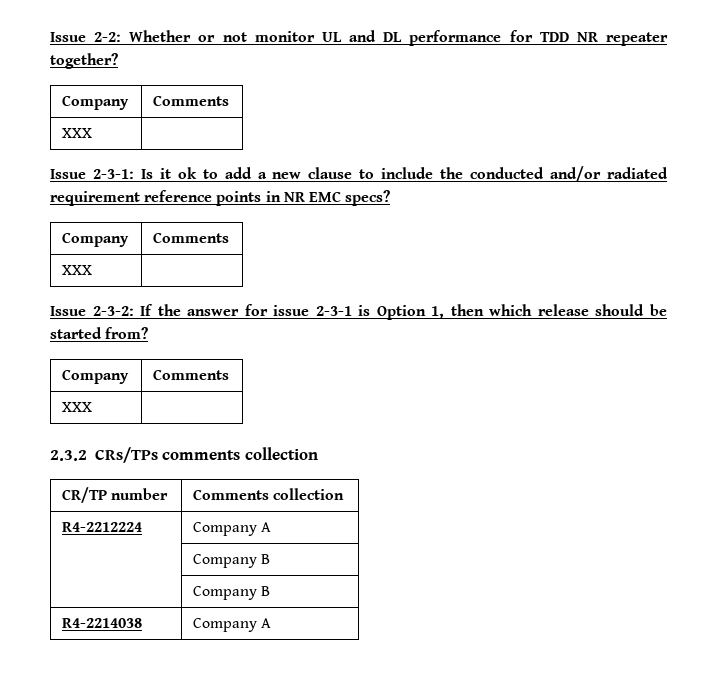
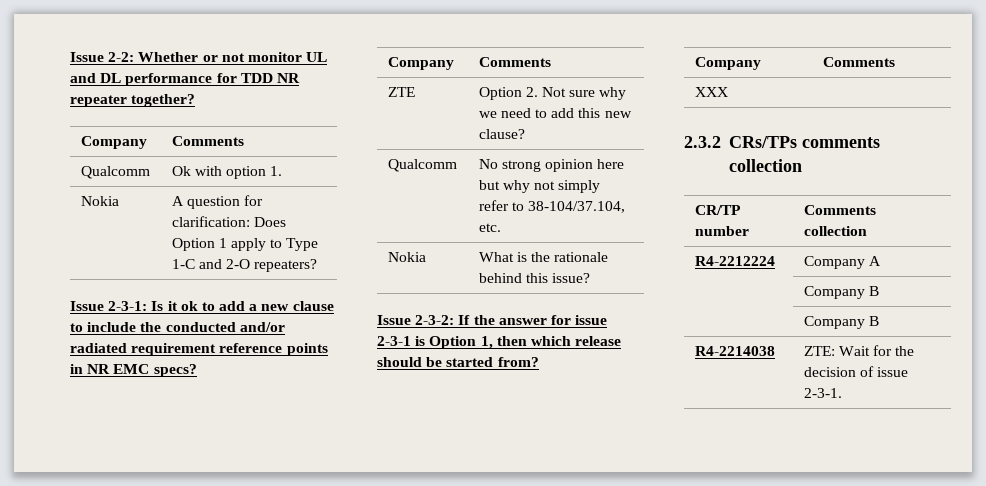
  Issue 2-2: Whether or not monitor UL and DL performance for TDD NR repeater together?
  Company | Comments
- XXX |
+ Qualcomm | Ok with option 1.
+ Nokia | A question for clarification: Does Option 1 apply to Type 1-C and 2-O repeaters?
  Issue 2-3-1: Is it ok to add a new clause to include the conducted and/or radiated requirement reference points in NR EMC specs?
  Company | Comments
- XXX |
+ ZTE | Option 2. Not sure why we need to add this new clause?
+ Qualcomm | No strong opinion here but why not simply refer to 38-104/37.104, etc.
+ Nokia | What is the rationale behind this issue?
- R4-2214038 | Company A
+ R4-2214038 | ZTE: Wait for the decision of issue 2-3-1.

